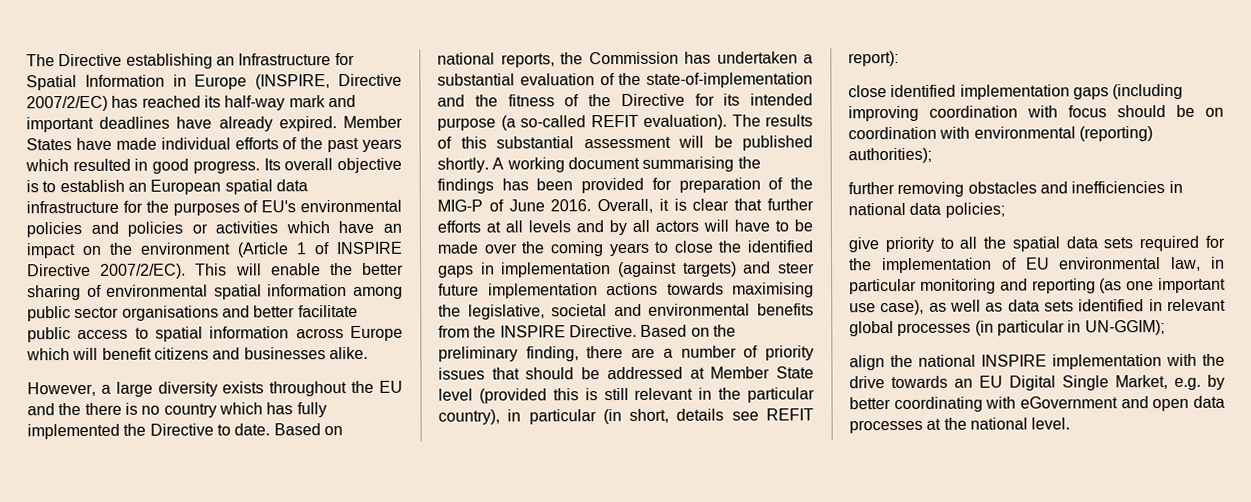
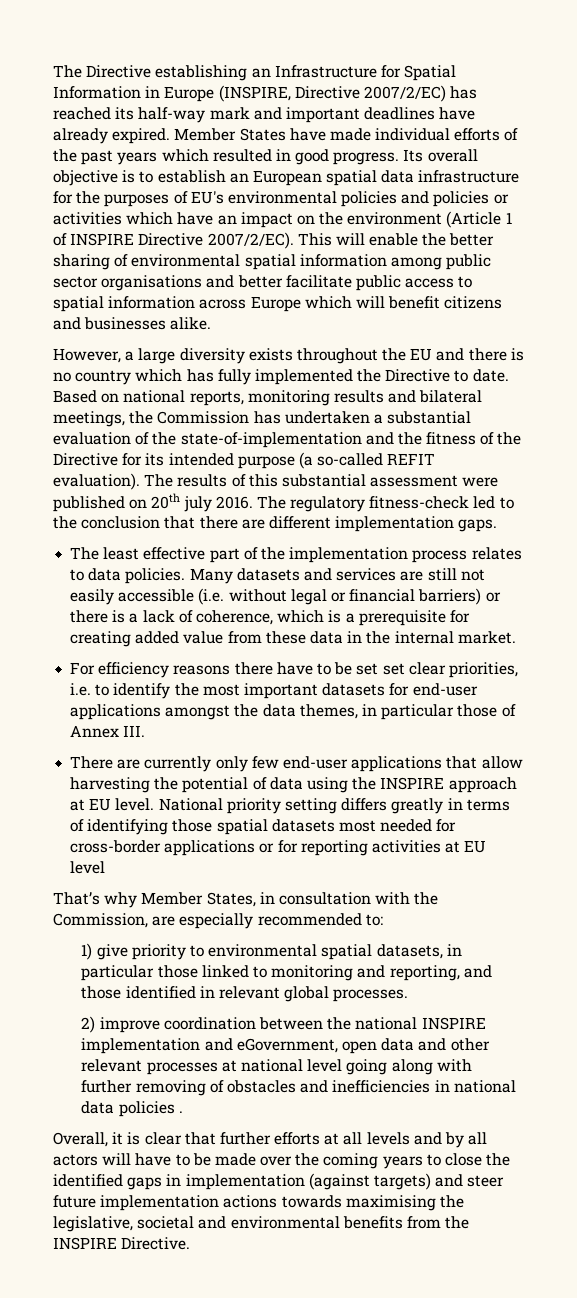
- However, a large diversity exists throughout the EU and the there is no country which has fully implemented the Directive to date.
+ However, a large diversity exists throughout the EU and there is no country which has fully implemented the Directive to date.
- Based on national reports, the Commission has undertaken a substantial evaluation of the state-of-implementation and the fitness of the Directive for its intended purpose (a so-called REFIT evaluation).
+ Based on national reports, monitoring results and bilateral meetings, the Commission has undertaken a substantial evaluation of the state-of-implementation and the fitness of the Directive for its intended purpose (a so-called REFIT evaluation).
- The results of this substantial assessment will be published shortly. A working document summarising the findings has been provided for preparation of the MIG-P of June 2016. Overall, it is clear that further efforts at all levels and by all actors will have to be made over the coming years to close the identified gaps in implementation (against targets) and steer future implementation actions towards maximising the legislative, societal and environmental benefits from the INSPIRE Directive. Based on the preliminary finding, there are a number of priority issues that should be addressed at Member State level (provided this is still relevant in the particular country), in particular (in short, details see REFIT report):
- close identified implementation gaps (including improving coordination with focus should be on coordination with environmental (reporting) authorities);
- further removing obstacles and inefficiencies in national data policies;
- give priority to all the spatial data sets required for the implementation of EU environmental law, in particular monitoring and reporting (as one important use case), as well as data sets identified in relevant global processes (in particular in UN-GGIM);
- align the national INSPIRE implementation with the drive towards an EU Digital Single Market, e.g. by better coordinating with eGovernment and open data processes at the national level.
+ The results of this substantial assessment were published on 20th july 2016. The regulatory fitness-check led to the conclusion that there are different implementation gaps.
+ The least effective part of the implementation process relates to data policies. Many datasets and services are still not easily accessible (i.e. without legal or financial barriers) or there is a lack of coherence, which is a prerequisite for creating added value from these data in the internal market.
+ For efficiency reasons there have to be set set clear priorities, i.e. to identify the most important datasets for end-user applications amongst the data themes, in particular those of Annex III.
+ There are currently only few end-user applications that allow harvesting the potential of data using the INSPIRE approach at EU level. National priority setting differs greatly in terms of identifying those spatial datasets most needed for cross-border applications or for reporting activities at EU level
+ That’s why Member States, in consultation with the Commission, are especially recommended to:
+ 1) give priority to environmental spatial datasets, in particular those linked to monitoring and reporting, and those identified in relevant global processes.
+ 2) improve coordination between the national INSPIRE implementation and eGovernment, open data and other relevant processes at national level going along with further removing of obstacles and inefficiencies in national data policies .
+ Overall, it is clear that further efforts at all levels and by all actors will have to be made over the coming years to close the identified gaps in implementation (against targets) and steer future implementation actions towards maximising the legislative, societal and environmental benefits from the INSPIRE Directive.

